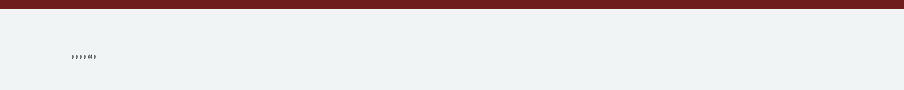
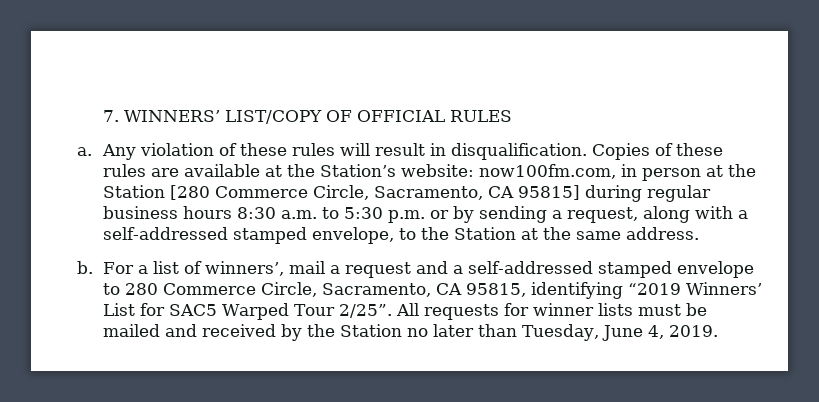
- ’’’’“’
+ 7. WINNERS’ LIST/COPY OF OFFICIAL RULES
+ a. Any violation of these rules will result in disqualification. Copies of these rules are available at the Station’s website: now100fm.com, in person at the Station [280 Commerce Circle, Sacramento, CA 95815] during regular business hours 8:30 a.m. to 5:30 p.m. or by sending a request, along with a self-addressed stamped envelope, to the Station at the same address.
+ b. For a list of winners’, mail a request and a self-addressed stamped envelope to 280 Commerce Circle, Sacramento, CA 95815, identifying “2019 Winners’ List for SAC5 Warped Tour 2/25”. All requests for winner lists must be mailed and received by the Station no later than Tuesday, June 4, 2019.

